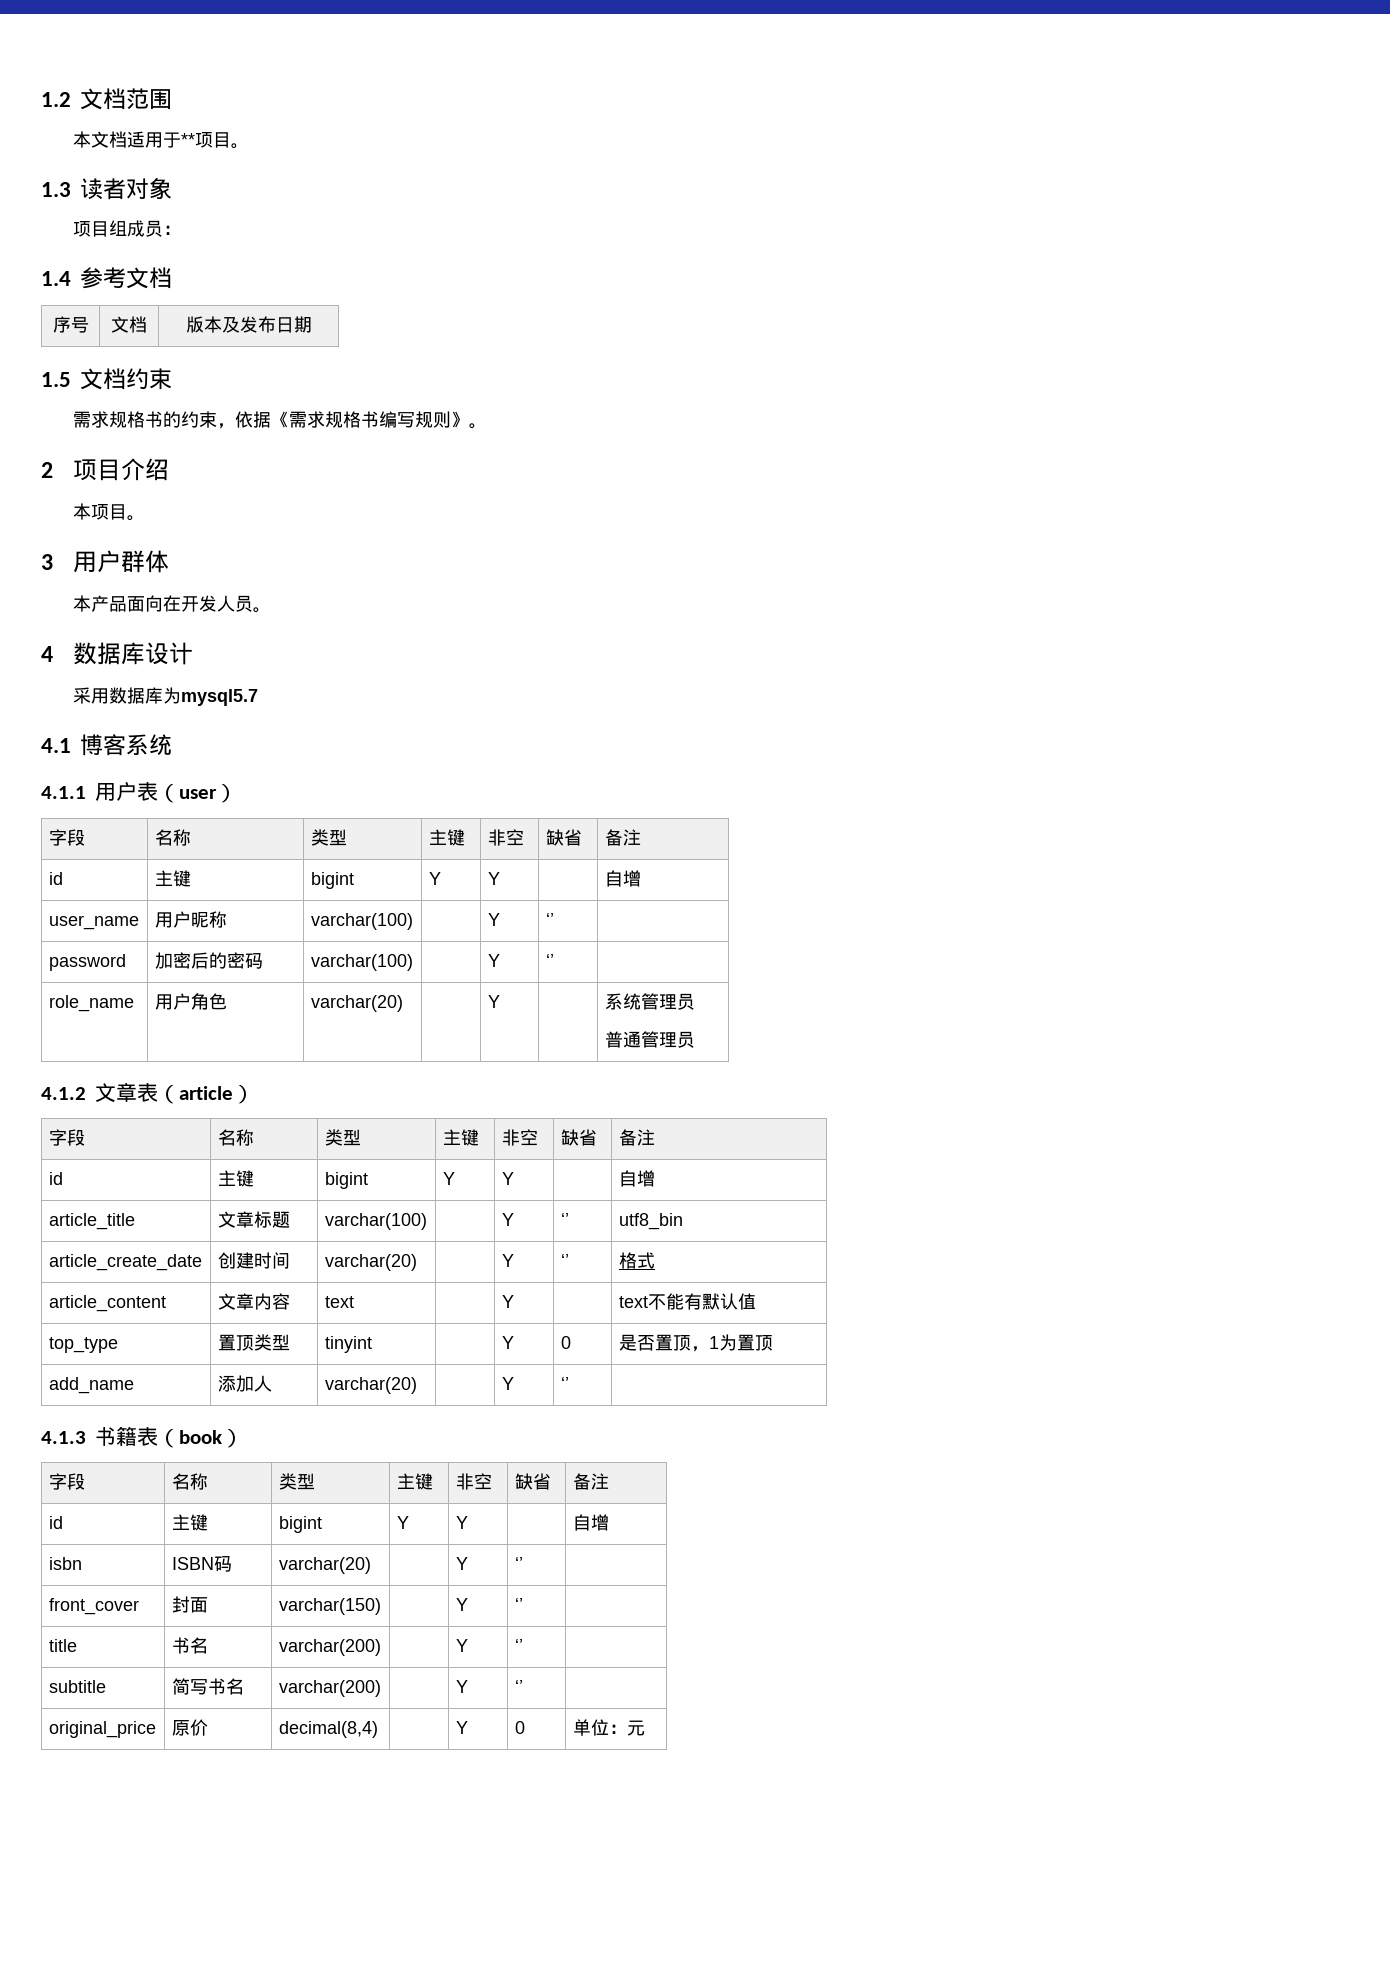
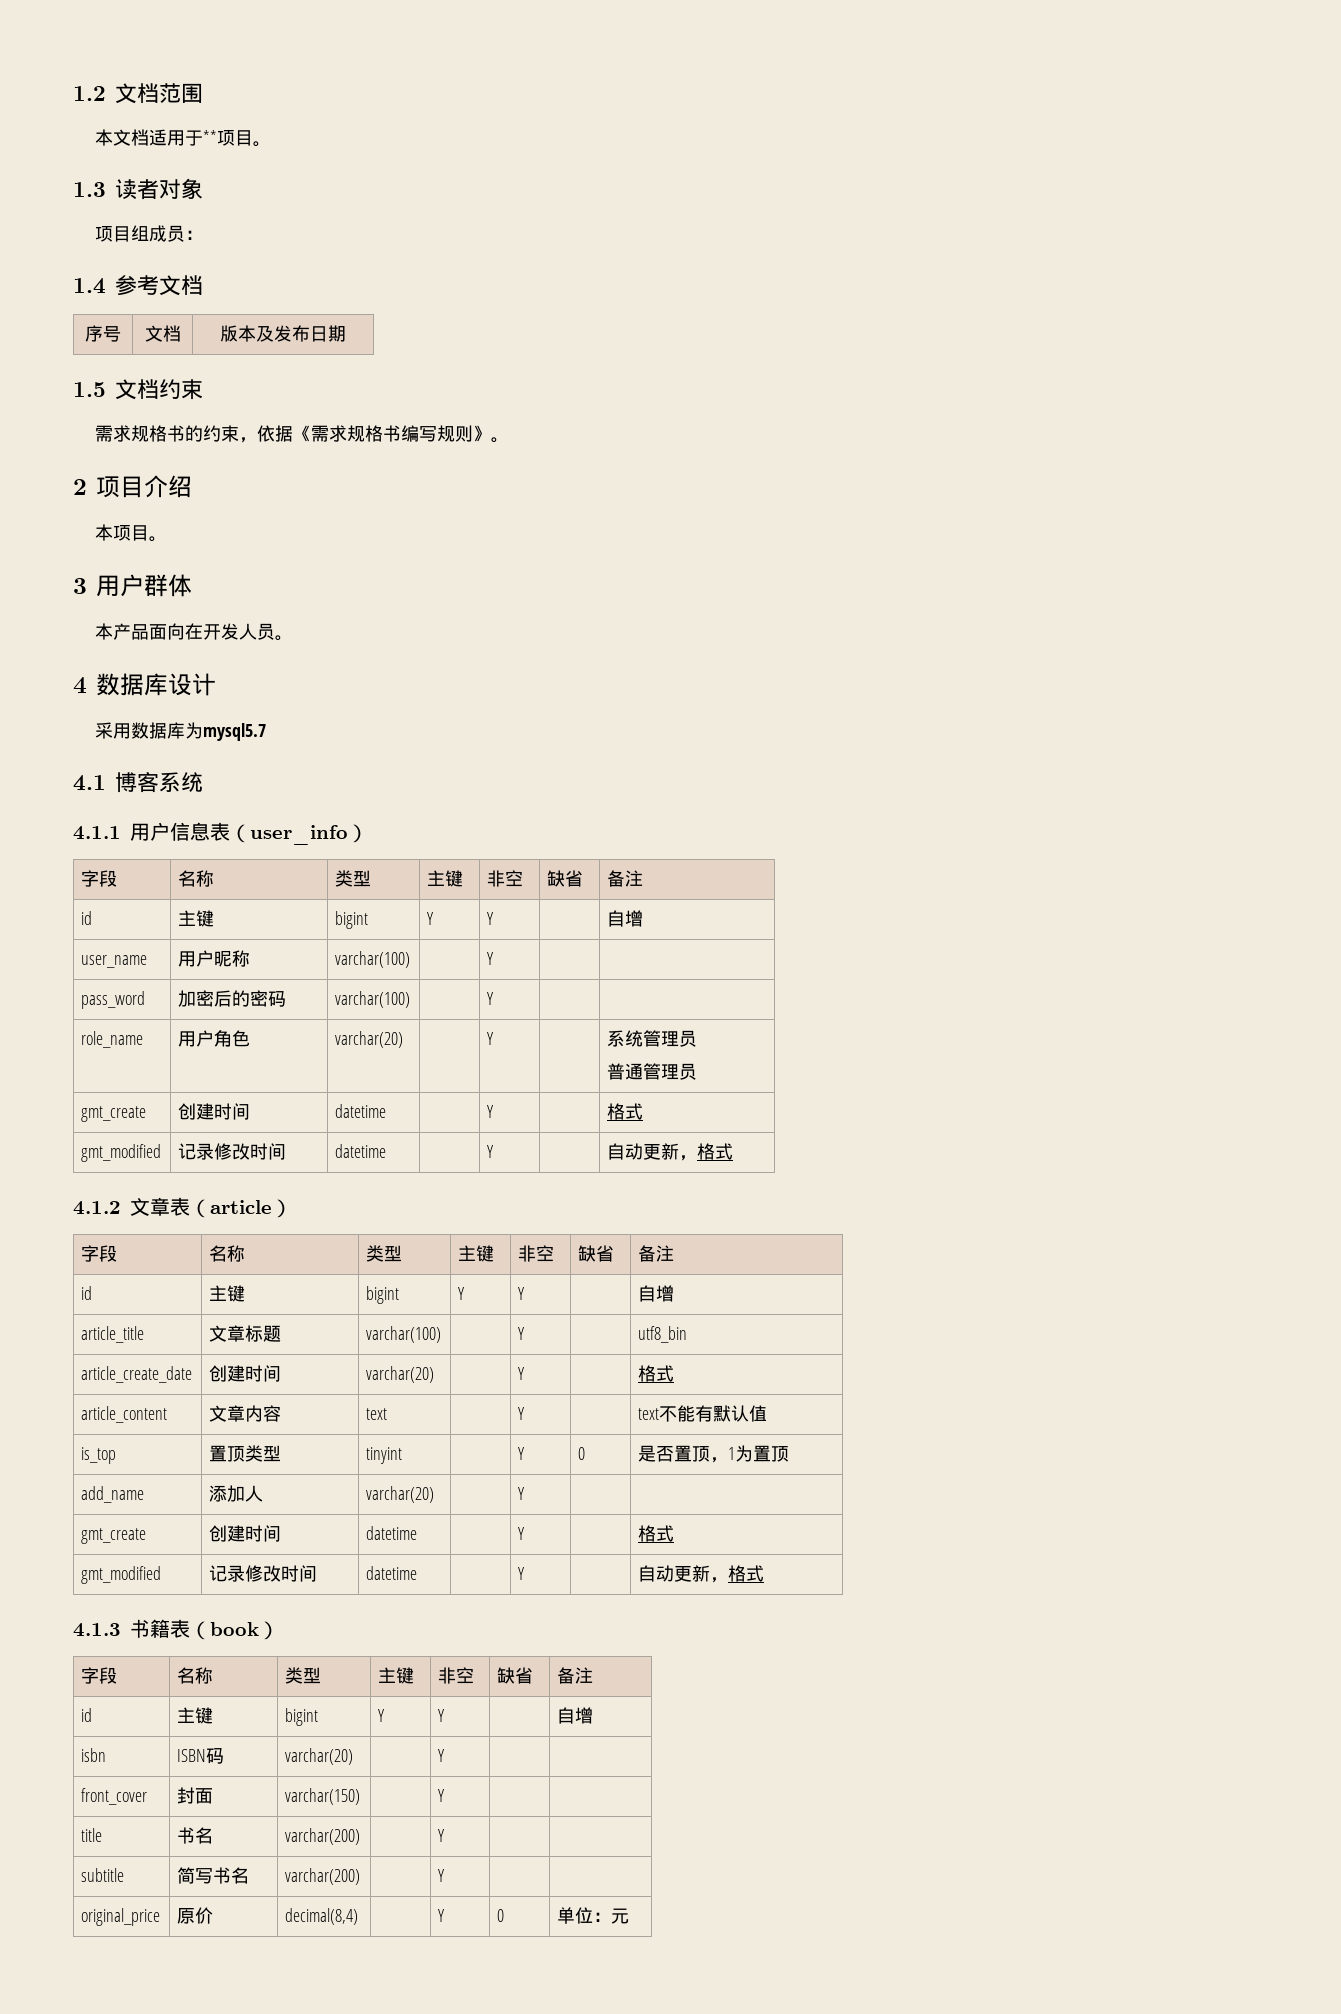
- 4.1.1用户表（user）
+ 4.1.1用户信息表（user_info）
- user_name | 用户昵称 | varchar(100) | | Y | ‘’ |
- password | 加密后的密码 | varchar(100) | | Y | ‘’ |
+ user_name | 用户昵称 | varchar(100) | | Y | |
+ pass_word | 加密后的密码 | varchar(100) | | Y | |
  role_name | 用户角色 | varchar(20) | | Y | | 系统管理员
  普通管理员
+ gmt_create | 创建时间 | datetime | | Y | | 格式
+ gmt_modified | 记录修改时间 | datetime | | Y | | 自动更新，格式
- article_title | 文章标题 | varchar(100) | | Y | ‘’ | utf8_bin
+ article_title | 文章标题 | varchar(100) | | Y | | utf8_bin
- article_create_date | 创建时间 | varchar(20) | | Y | ‘’ | 格式
+ article_create_date | 创建时间 | varchar(20) | | Y | | 格式
- top_type | 置顶类型 | tinyint | | Y | 0 | 是否置顶，1为置顶
+ is_top | 置顶类型 | tinyint | | Y | 0 | 是否置顶，1为置顶
- add_name | 添加人 | varchar(20) | | Y | ‘’ |
+ add_name | 添加人 | varchar(20) | | Y | |
+ gmt_create | 创建时间 | datetime | | Y | | 格式
+ gmt_modified | 记录修改时间 | datetime | | Y | | 自动更新，格式
- isbn | ISBN码 | varchar(20) | | Y | ‘’ |
+ isbn | ISBN码 | varchar(20) | | Y | |
- front_cover | 封面 | varchar(150) | | Y | ‘’ |
+ front_cover | 封面 | varchar(150) | | Y | |
- title | 书名 | varchar(200) | | Y | ‘’ |
+ title | 书名 | varchar(200) | | Y | |
- subtitle | 简写书名 | varchar(200) | | Y | ‘’ |
+ subtitle | 简写书名 | varchar(200) | | Y | |

